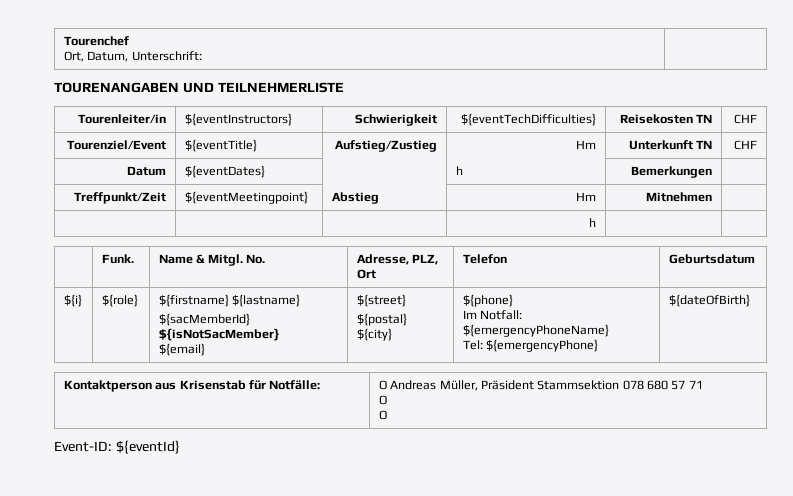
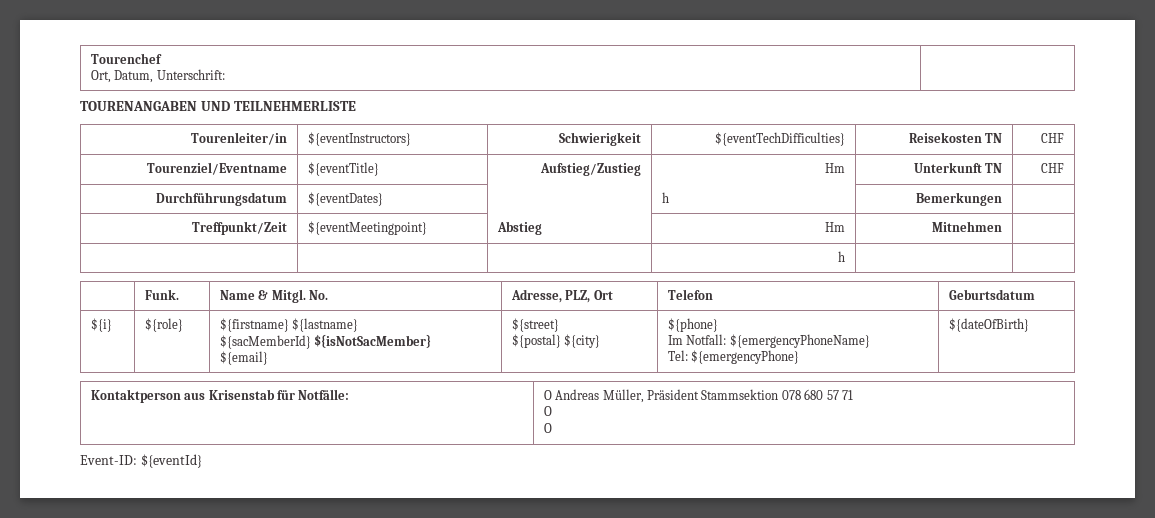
- Tourenziel/Event | ${eventTitle} | Aufstieg/Zustieg | Hm | Unterkunft TN | CHF
+ Tourenziel/Eventname | ${eventTitle} | Aufstieg/Zustieg | Hm | Unterkunft TN | CHF
- Datum | ${eventDates} | | h | Bemerkungen |
+ Durchführungsdatum | ${eventDates} | | h | Bemerkungen |

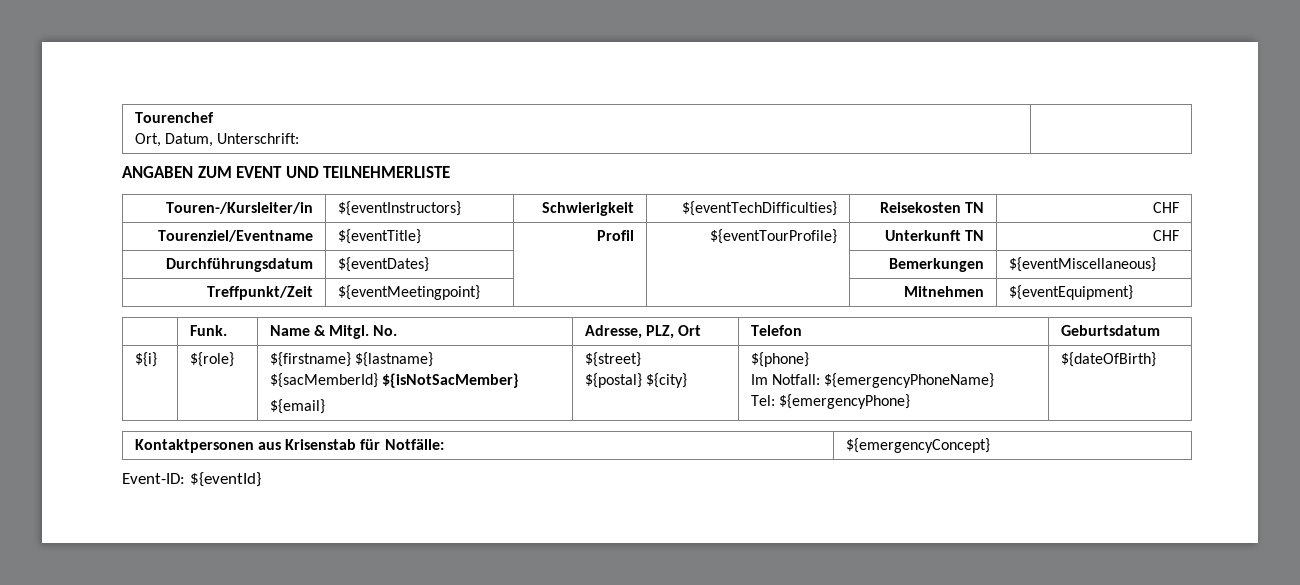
- TOURENANGABEN UND TEILNEHMERLISTE
+ ANGABEN ZUM EVENT UND TEILNEHMERLISTE
- Tourenleiter/in | ${eventInstructors} | Schwierigkeit | ${eventTechDifficulties} | Reisekosten TN | CHF
+ Touren-/Kursleiter/in | ${eventInstructors} | Schwierigkeit | ${eventTechDifficulties} | Reisekosten TN | CHF
- Tourenziel/Eventname | ${eventTitle} | Aufstieg/Zustieg | Hm | Unterkunft TN | CHF
+ Tourenziel/Eventname | ${eventTitle} | Profil | ${eventTourProfile} | Unterkunft TN | CHF
- Durchführungsdatum | ${eventDates} | | h | Bemerkungen |
+ Durchführungsdatum | ${eventDates} | | | Bemerkungen | ${eventMiscellaneous}
- Treffpunkt/Zeit | ${eventMeetingpoint} | Abstieg | Hm | Mitnehmen |
- | | | h | |
+ Treffpunkt/Zeit | ${eventMeetingpoint} | | | Mitnehmen | ${eventEquipment}
- Kontaktperson aus Krisenstab für Notfälle: | O Andreas Müller, Präsident Stammsektion 078 680 57 71
- O
- O
+ Kontaktpersonen aus Krisenstab für Notfälle: | ${emergencyConcept}

